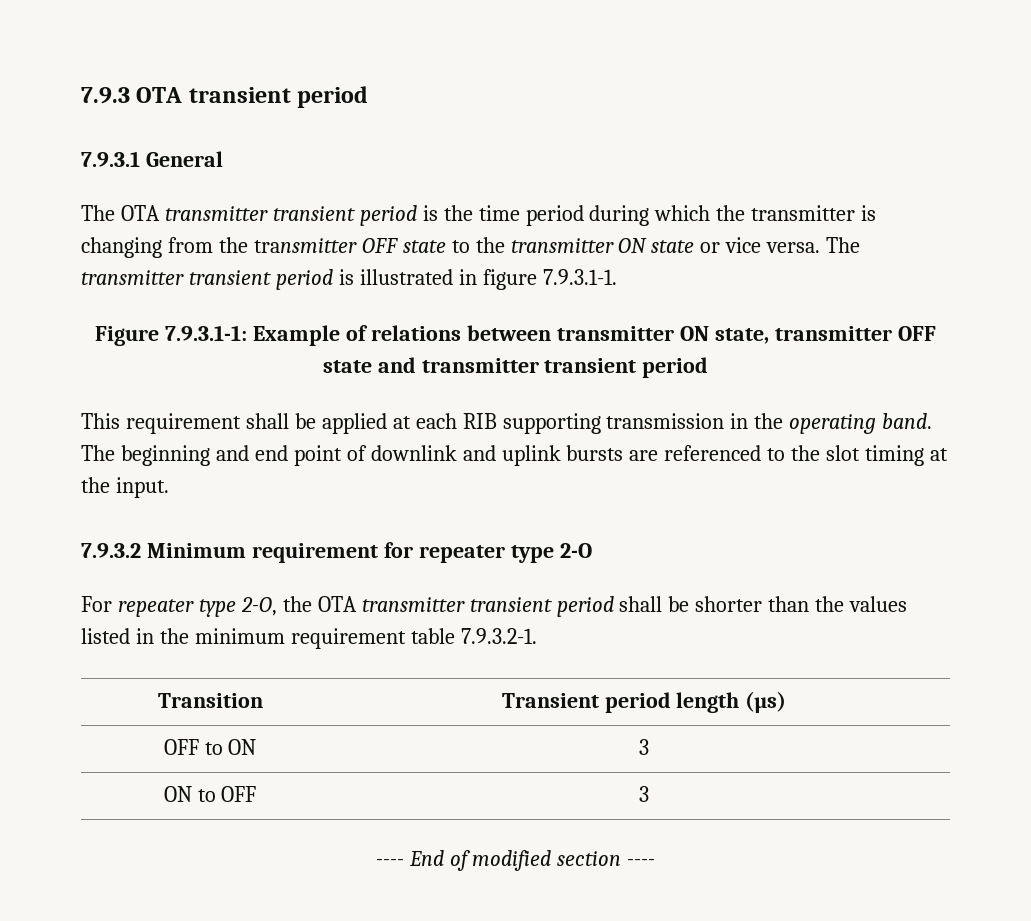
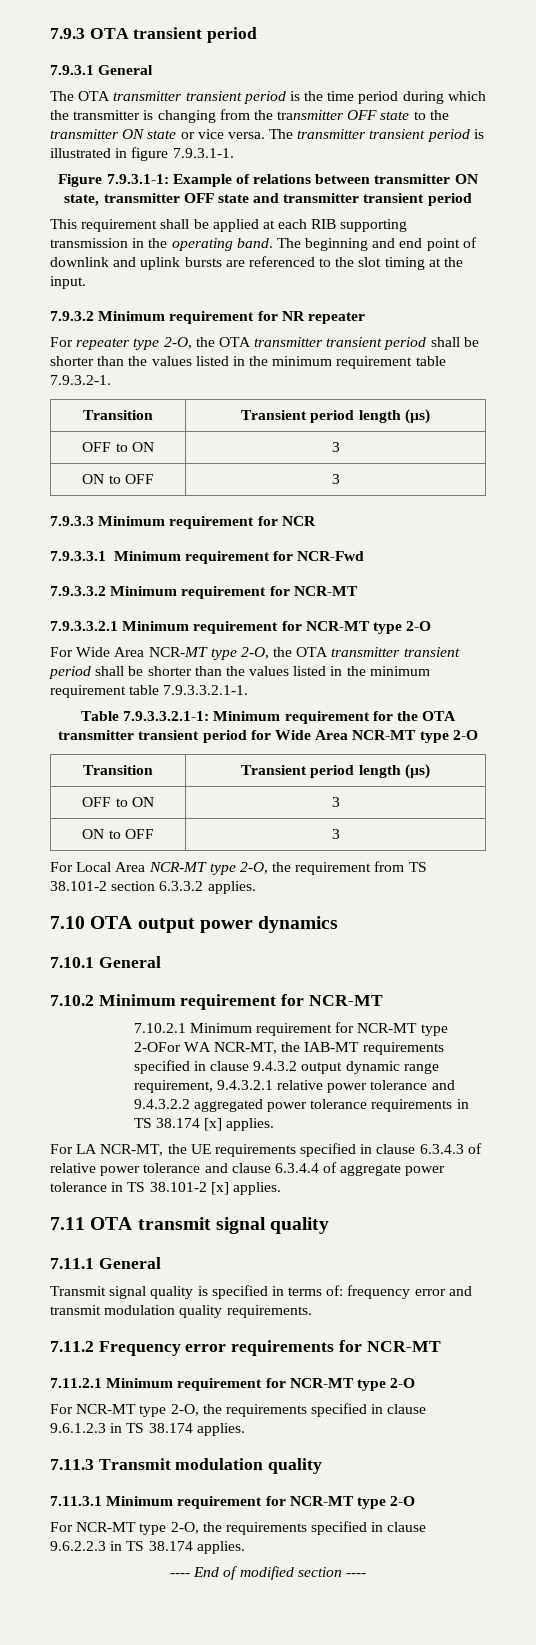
- 7.9.3.2 Minimum requirement for repeater type 2-O
+ 7.9.3.2 Minimum requirement for NR repeater
+ 7.9.3.3 Minimum requirement for NCR
+ 7.9.3.3.1 Minimum requirement for NCR-Fwd
+ 7.9.3.3.2 Minimum requirement for NCR-MT
+ 7.9.3.3.2.1 Minimum requirement for NCR-MT type 2-O
+ For Wide Area NCR-MT type 2-O, the OTA transmitter transient period shall be shorter than the values listed in the minimum requirement table 7.9.3.3.2.1-1.
+ Table 7.9.3.3.2.1-1: Minimum requirement for the OTA transmitter transient period for Wide Area NCR-MT type 2-O
+ Transition | Transient period length (µs)
+ OFF to ON | 3
+ ON to OFF | 3
+ For Local Area NCR-MT type 2-O, the requirement from TS 38.101-2 section 6.3.3.2 applies.
+ 7.10 OTA output power dynamics
+ 7.10.1 General
+ 7.10.2 Minimum requirement for NCR-MT
+ 7.10.2.1 Minimum requirement for NCR-MT type 2-OFor WA NCR-MT, the IAB-MT requirements specified in clause 9.4.3.2 output dynamic range requirement, 9.4.3.2.1 relative power tolerance and 9.4.3.2.2 aggregated power tolerance requirements in TS 38.174 [x] applies.
+ For LA NCR-MT, the UE requirements specified in clause 6.3.4.3 of relative power tolerance and clause 6.3.4.4 of aggregate power tolerance in TS 38.101-2 [x] applies.
+ 7.11 OTA transmit signal quality
+ 7.11.1 General
+ Transmit signal quality is specified in terms of: frequency error and transmit modulation quality requirements.
+ 7.11.2 Frequency error requirements for NCR-MT
+ 7.11.2.1 Minimum requirement for NCR-MT type 2-O
+ For NCR-MT type 2-O, the requirements specified in clause 9.6.1.2.3 in TS 38.174 applies.
+ 7.11.3 Transmit modulation quality
+ 7.11.3.1 Minimum requirement for NCR-MT type 2-O
+ For NCR-MT type 2-O, the requirements specified in clause 9.6.2.2.3 in TS 38.174 applies.

